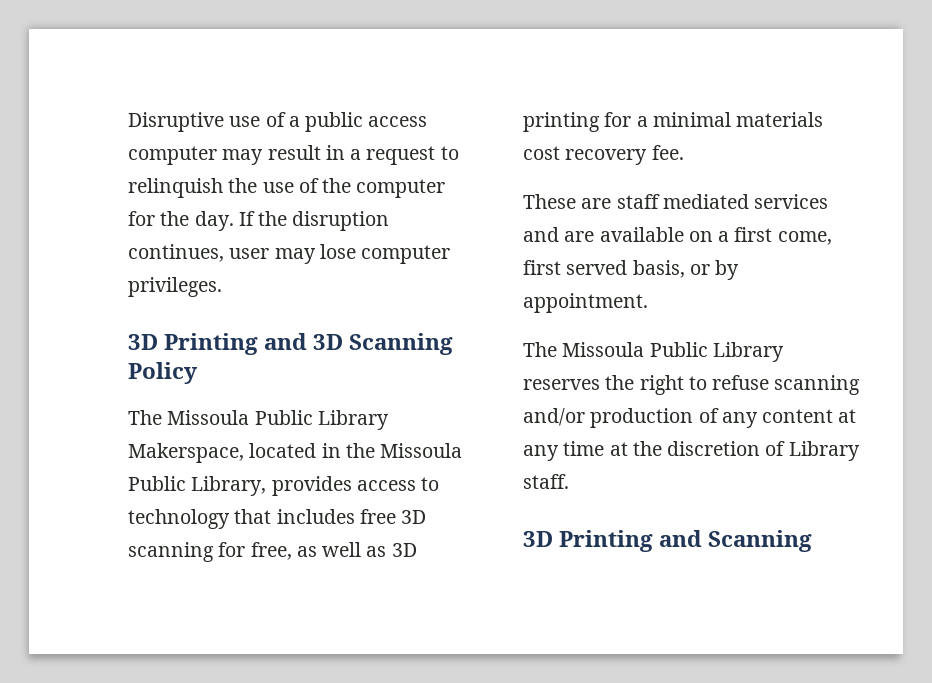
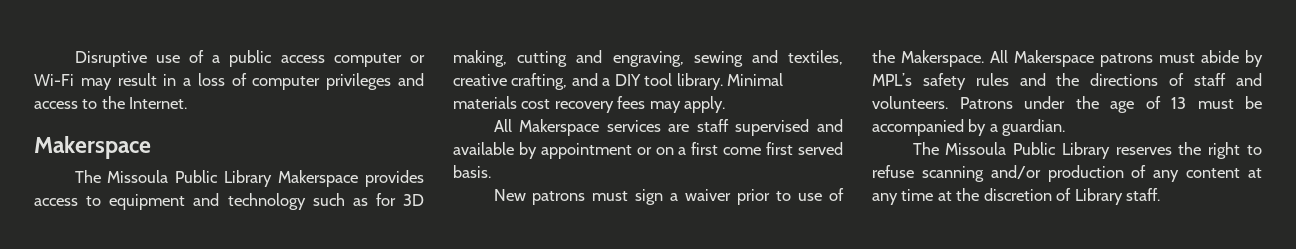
- Disruptive use of a public access computer may result in a request to relinquish the use of the computer for the day. If the disruption continues, user may lose computer privileges.
- 3D Printing and 3D Scanning Policy
- The Missoula Public Library Makerspace, located in the Missoula Public Library, provides access to technology that includes free 3D scanning for free, as well as 3D printing for a minimal materials cost recovery fee.
- These are staff mediated services and are available on a first come, first served basis, or by appointment.
+ Disruptive use of a public access computer or Wi-Fi may result in a loss of computer privileges and access to the Internet.
+ Makerspace
+ The Missoula Public Library Makerspace provides access to equipment and technology such as for 3D making, cutting and engraving, sewing and textiles, creative crafting, and a DIY tool library. Minimal materials cost recovery fees may apply.
+ All Makerspace services are staff supervised and available by appointment or on a first come first served basis.
+ New patrons must sign a waiver prior to use of the Makerspace. All Makerspace patrons must abide by MPL’s safety rules and the directions of staff and volunteers. Patrons under the age of 13 must be accompanied by a guardian.
- 3D Printing and Scanning

